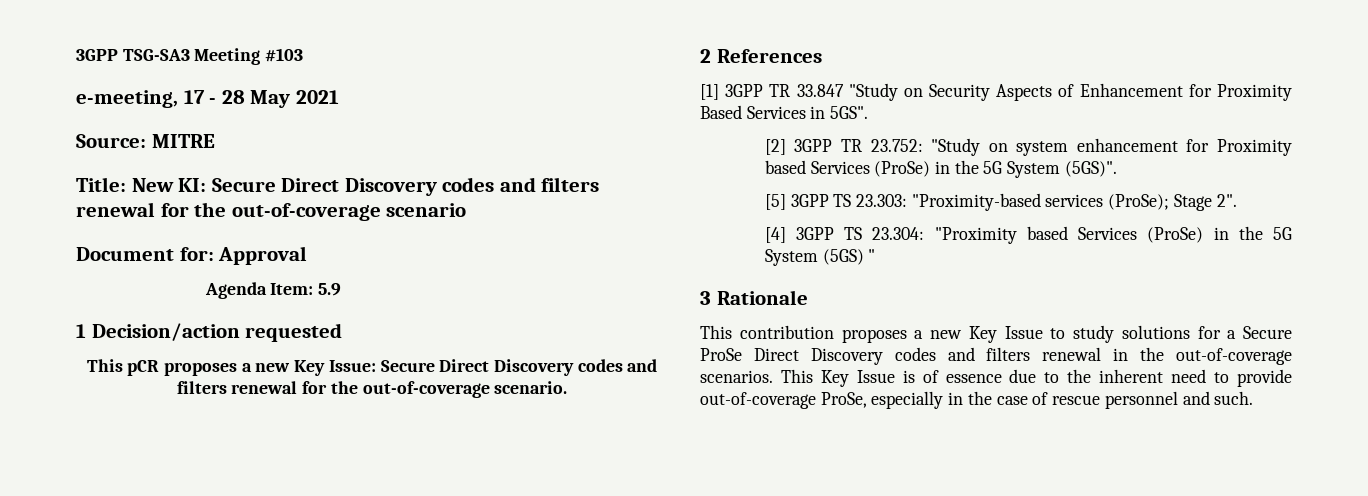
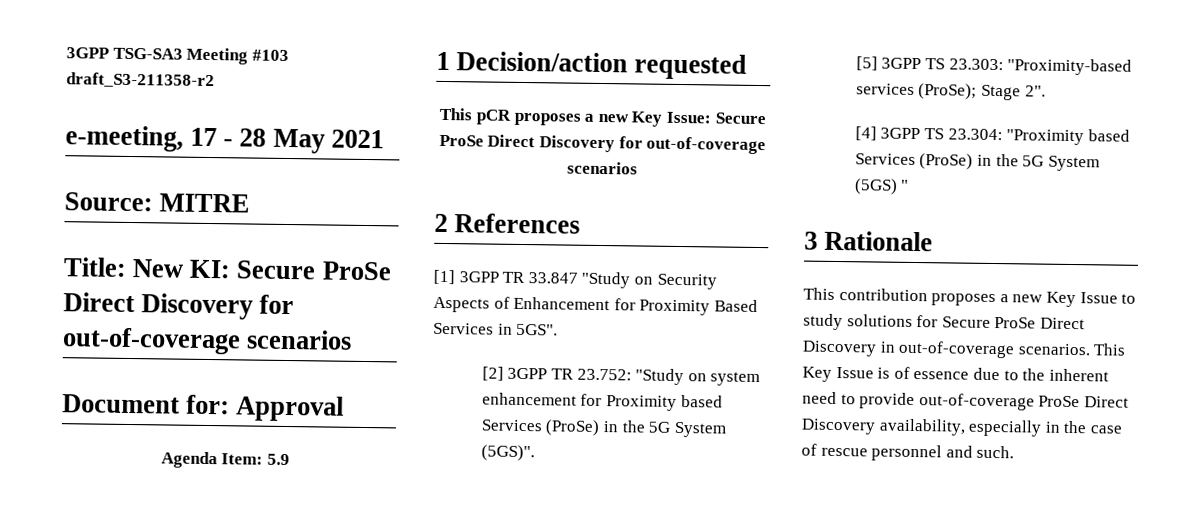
- 3GPP TSG-SA3 Meeting #103
+ 3GPP TSG-SA3 Meeting #103 draft_S3-211358-r2
- Title: New KI: Secure Direct Discovery codes and filters renewal for the out-of-coverage scenario
+ Title: New KI: Secure ProSe Direct Discovery for out-of-coverage scenarios
- This pCR proposes a new Key Issue: Secure Direct Discovery codes and filters renewal for the out-of-coverage scenario.
+ This pCR proposes a new Key Issue: Secure ProSe Direct Discovery for out-of-coverage scenarios
- This contribution proposes a new Key Issue to study solutions for a Secure ProSe Direct Discovery codes and filters renewal in the out-of-coverage scenarios.
+ This contribution proposes a new Key Issue to study solutions for Secure ProSe Direct Discovery in out-of-coverage scenarios.
- This Key Issue is of essence due to the inherent need to provide out-of-coverage ProSe, especially in the case of rescue personnel and such.
+ This Key Issue is of essence due to the inherent need to provide out-of-coverage ProSe Direct Discovery availability, especially in the case of rescue personnel and such.

